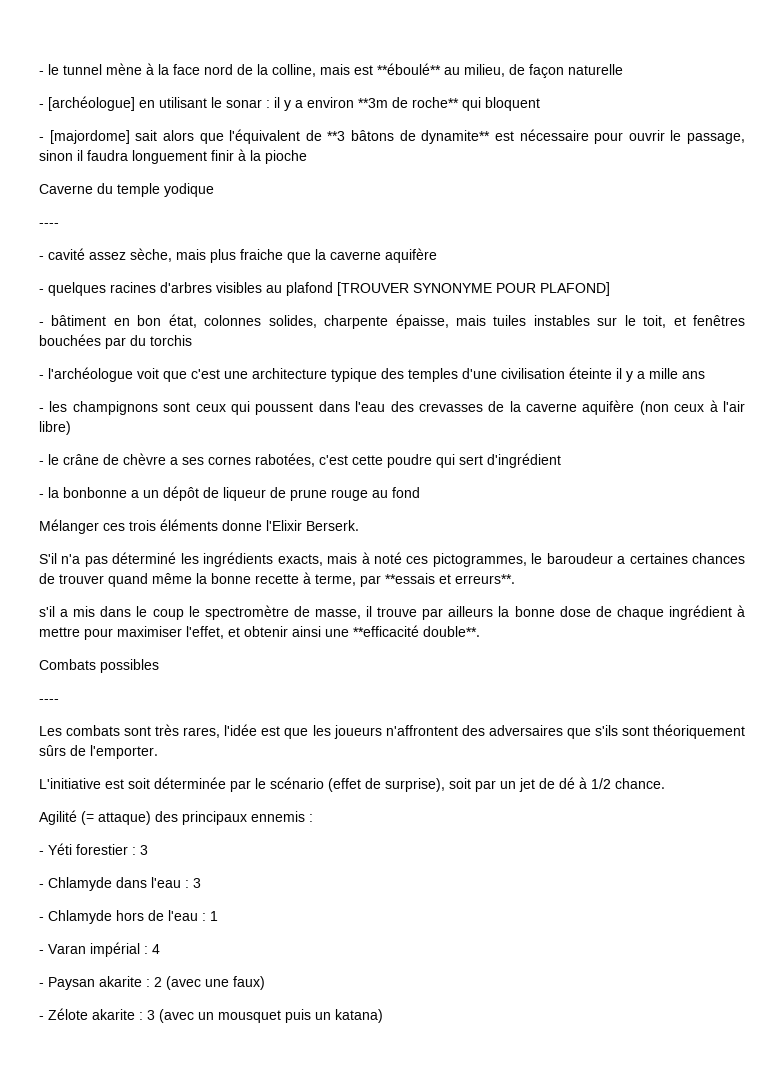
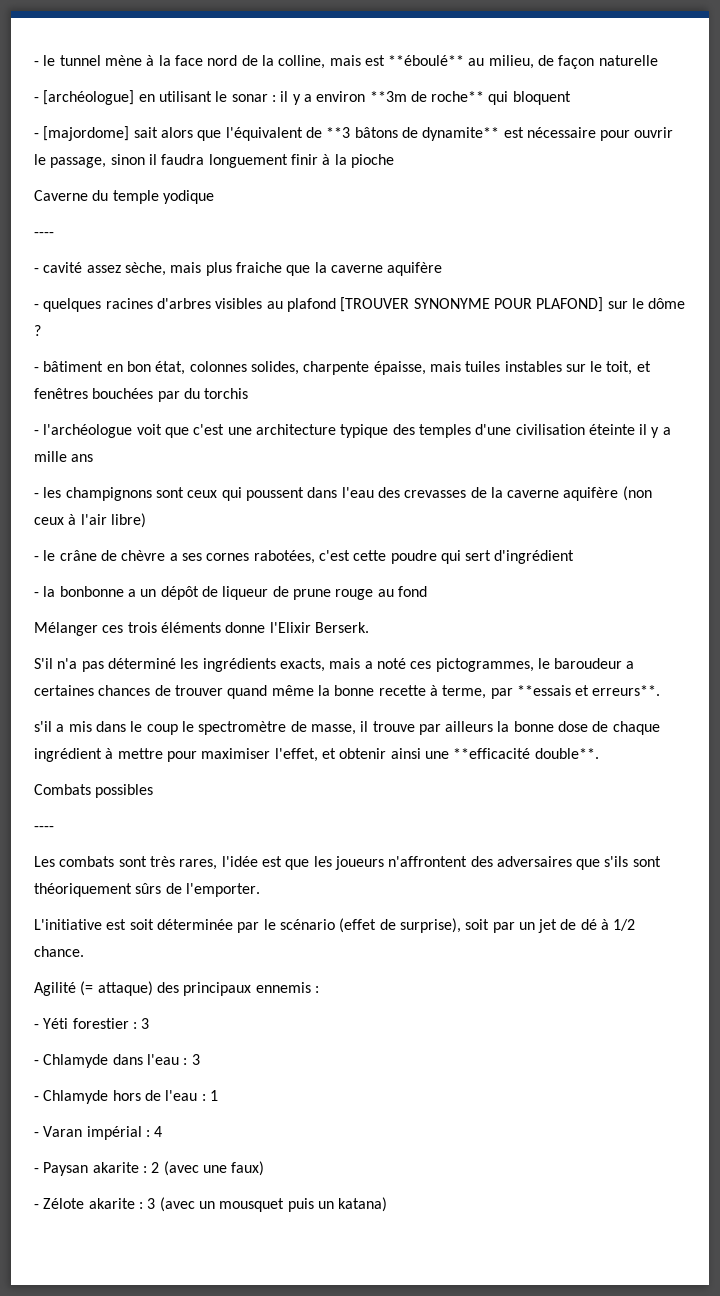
- - quelques racines d'arbres visibles au plafond [TROUVER SYNONYME POUR PLAFOND]
+ - quelques racines d'arbres visibles au plafond [TROUVER SYNONYME POUR PLAFOND] sur le dôme ?
- S'il n'a pas déterminé les ingrédients exacts, mais à noté ces pictogrammes, le baroudeur a certaines chances de trouver quand même la bonne recette à terme, par **essais et erreurs**.
+ S'il n'a pas déterminé les ingrédients exacts, mais a noté ces pictogrammes, le baroudeur a certaines chances de trouver quand même la bonne recette à terme, par **essais et erreurs**.

